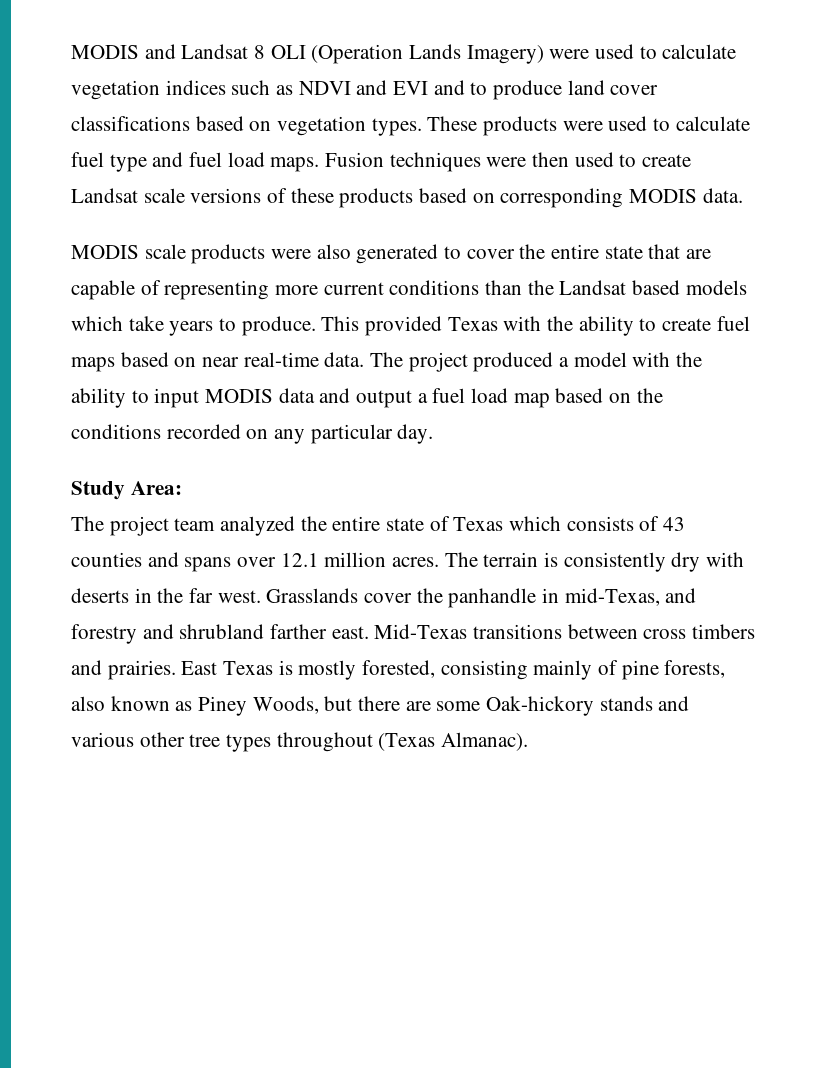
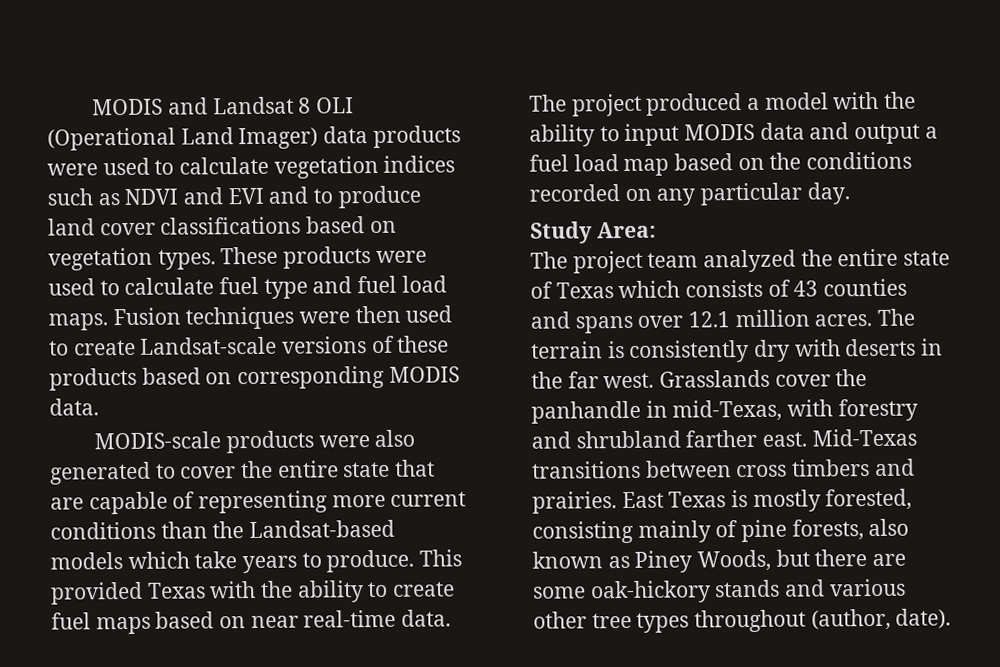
- MODIS and Landsat 8 OLI (Operation Lands Imagery) were used to calculate vegetation indices such as NDVI and EVI and to produce land cover classifications based on vegetation types.
+ MODIS and Landsat 8 OLI (Operational Land Imager) data products were used to calculate vegetation indices such as NDVI and EVI and to produce land cover classifications based on vegetation types.
- Fusion techniques were then used to create Landsat scale versions of these products based on corresponding MODIS data.
+ Fusion techniques were then used to create Landsat-scale versions of these products based on corresponding MODIS data.
- MODIS scale products were also generated to cover the entire state that are capable of representing more current conditions than the Landsat based models which take years to produce.
+ MODIS-scale products were also generated to cover the entire state that are capable of representing more current conditions than the Landsat-based models which take years to produce.
- Grasslands cover the panhandle in mid-Texas, and forestry and shrubland farther east.
+ Grasslands cover the panhandle in mid-Texas, with forestry and shrubland farther east.
- East Texas is mostly forested, consisting mainly of pine forests, also known as Piney Woods, but there are some Oak-hickory stands and various other tree types throughout (Texas Almanac).
+ East Texas is mostly forested, consisting mainly of pine forests, also known as Piney Woods, but there are some oak-hickory stands and various other tree types throughout (author, date).

